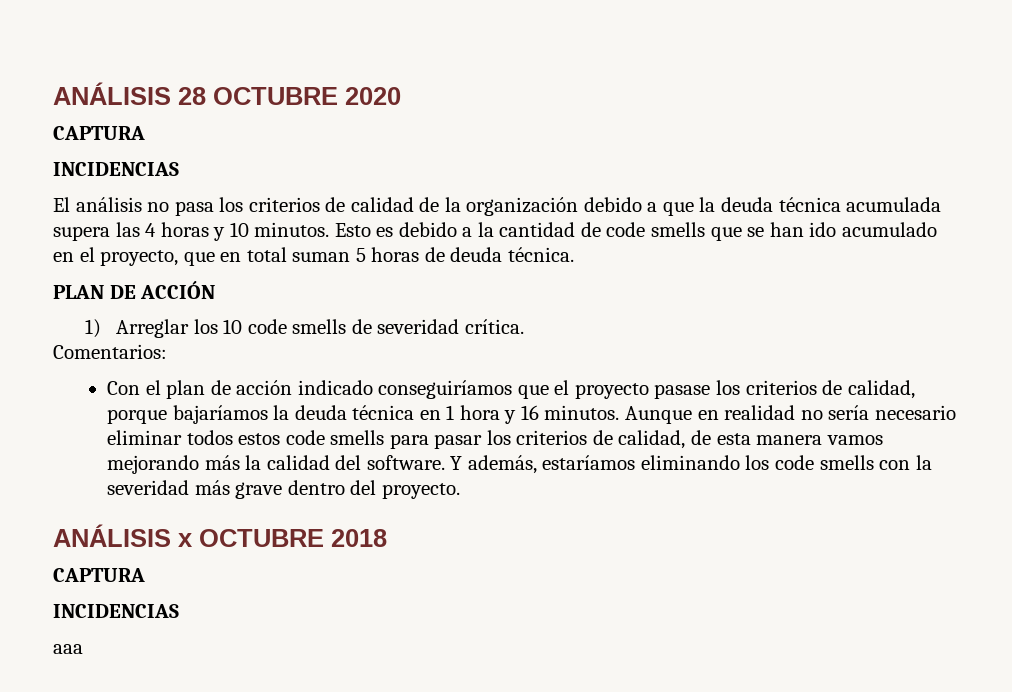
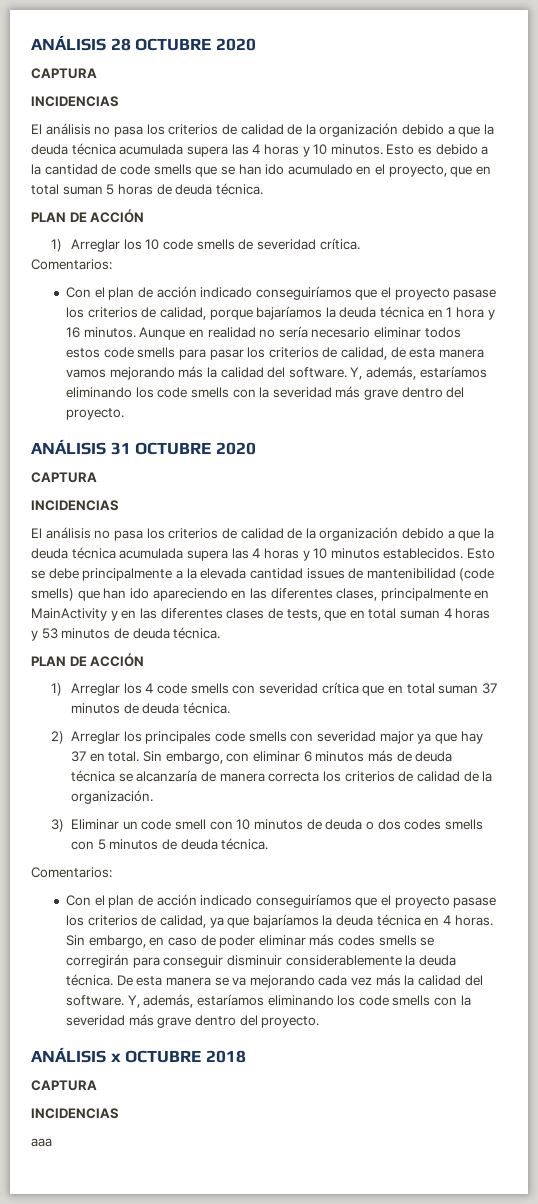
- Aunque en realidad no sería necesario eliminar todos estos code smells para pasar los criterios de calidad, de esta manera vamos mejorando más la calidad del software. Y además, estaríamos eliminando los code smells con la severidad más grave dentro del proyecto.
+ Aunque en realidad no sería necesario eliminar todos estos code smells para pasar los criterios de calidad, de esta manera vamos mejorando más la calidad del software. Y, además, estaríamos eliminando los code smells con la severidad más grave dentro del proyecto.
+ ANÁLISIS 31 OCTUBRE 2020
+ CAPTURA
+ INCIDENCIAS
+ El análisis no pasa los criterios de calidad de la organización debido a que la deuda técnica acumulada supera las 4 horas y 10 minutos establecidos. Esto se debe principalmente a la elevada cantidad issues de mantenibilidad (code smells) que han ido apareciendo en las diferentes clases, principalmente en MainActivity y en las diferentes clases de tests, que en total suman 4 horas y 53 minutos de deuda técnica.
+ PLAN DE ACCIÓN
+ 1) Arreglar los 4 code smells con severidad crítica que en total suman 37 minutos de deuda técnica.
+ 2) Arreglar los principales code smells con severidad major ya que hay 37 en total. Sin embargo, con eliminar 6 minutos más de deuda técnica se alcanzaría de manera correcta los criterios de calidad de la organización.
+ 3) Eliminar un code smell con 10 minutos de deuda o dos codes smells con 5 minutos de deuda técnica.
+ Comentarios:
+ Con el plan de acción indicado conseguiríamos que el proyecto pasase los criterios de calidad, ya que bajaríamos la deuda técnica en 4 horas. Sin embargo, en caso de poder eliminar más codes smells se corregirán para conseguir disminuir considerablemente la deuda técnica. De esta manera se va mejorando cada vez más la calidad del software. Y, además, estaríamos eliminando los code smells con la severidad más grave dentro del proyecto.

